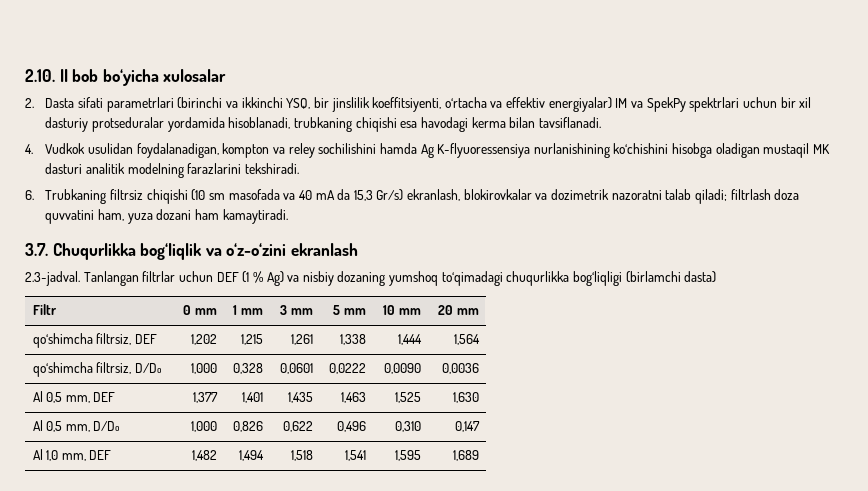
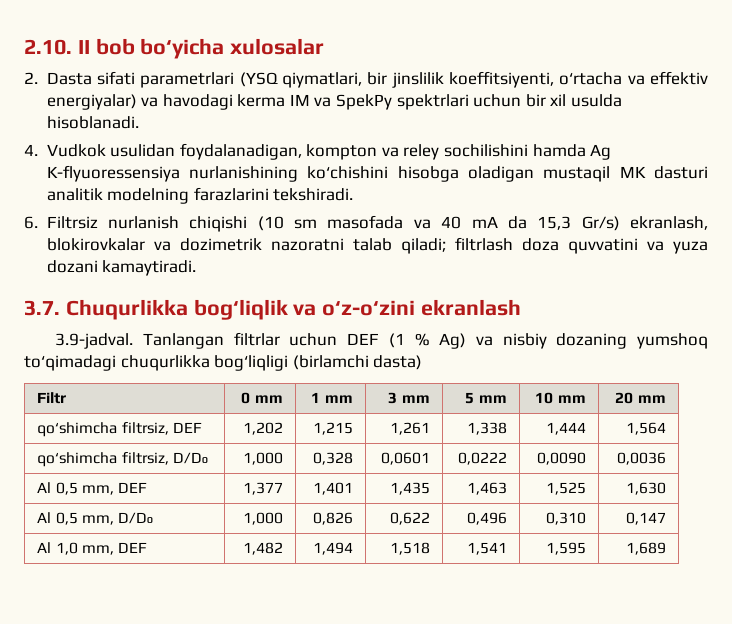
- 2. Dasta sifati parametrlari (birinchi va ikkinchi YSQ, bir jinslilik koeffitsiyenti, o‘rtacha va effektiv energiyalar) IM va SpekPy spektrlari uchun bir xil dasturiy protseduralar yordamida hisoblanadi, trubkaning chiqishi esa havodagi kerma bilan tavsiflanadi.
+ 2. Dasta sifati parametrlari (YSQ qiymatlari, bir jinslilik koeffitsiyenti, o‘rtacha va effektiv energiyalar) va havodagi kerma IM va SpekPy spektrlari uchun bir xil usulda hisoblanadi.
- 6. Trubkaning filtrsiz chiqishi (10 sm masofada va 40 mA da 15,3 Gr/s) ekranlash, blokirovkalar va dozimetrik nazoratni talab qiladi; filtrlash doza quvvatini ham, yuza dozani ham kamaytiradi.
+ 6. Filtrsiz nurlanish chiqishi (10 sm masofada va 40 mA da 15,3 Gr/s) ekranlash, blokirovkalar va dozimetrik nazoratni talab qiladi; filtrlash doza quvvatini va yuza dozani kamaytiradi.
- 2.3-jadval. Tanlangan filtrlar uchun DEF (1 % Ag) va nisbiy dozaning yumshoq to‘qimadagi chuqurlikka bog‘liqligi (birlamchi dasta)
+ 3.9-jadval. Tanlangan filtrlar uchun DEF (1 % Ag) va nisbiy dozaning yumshoq to‘qimadagi chuqurlikka bog‘liqligi (birlamchi dasta)

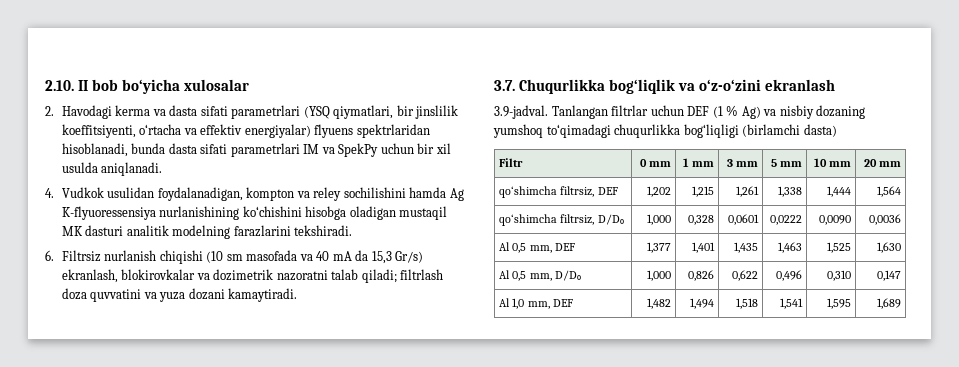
- 2. Dasta sifati parametrlari (YSQ qiymatlari, bir jinslilik koeffitsiyenti, o‘rtacha va effektiv energiyalar) va havodagi kerma IM va SpekPy spektrlari uchun bir xil usulda hisoblanadi.
+ 2. Havodagi kerma va dasta sifati parametrlari (YSQ qiymatlari, bir jinslilik koeffitsiyenti, o‘rtacha va effektiv energiyalar) flyuens spektrlaridan hisoblanadi, bunda dasta sifati parametrlari IM va SpekPy uchun bir xil usulda aniqlanadi.

